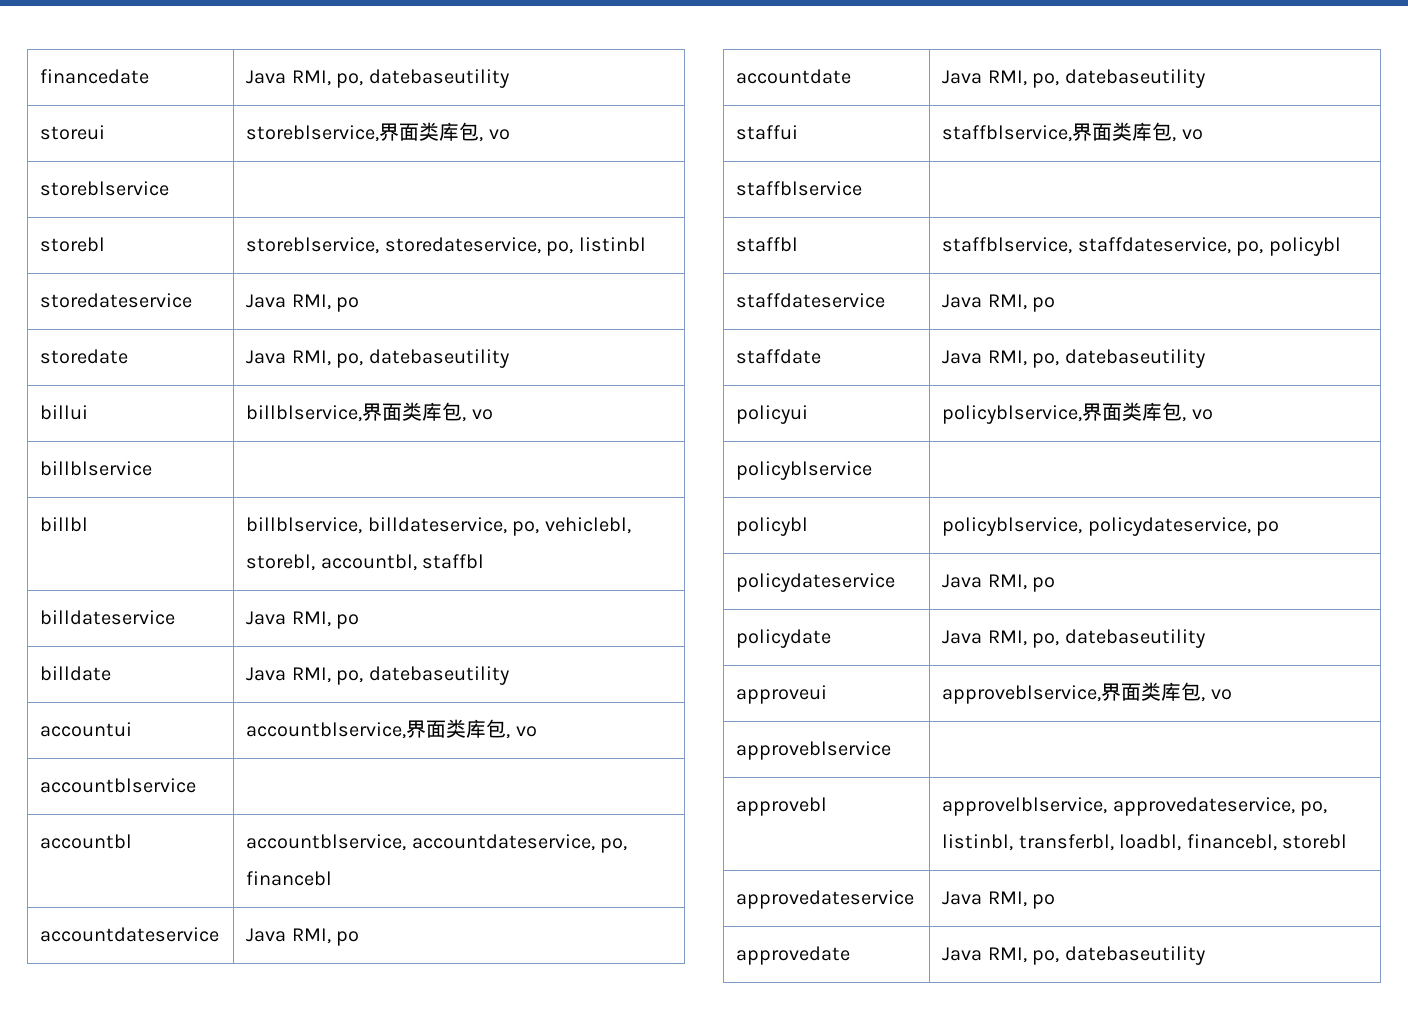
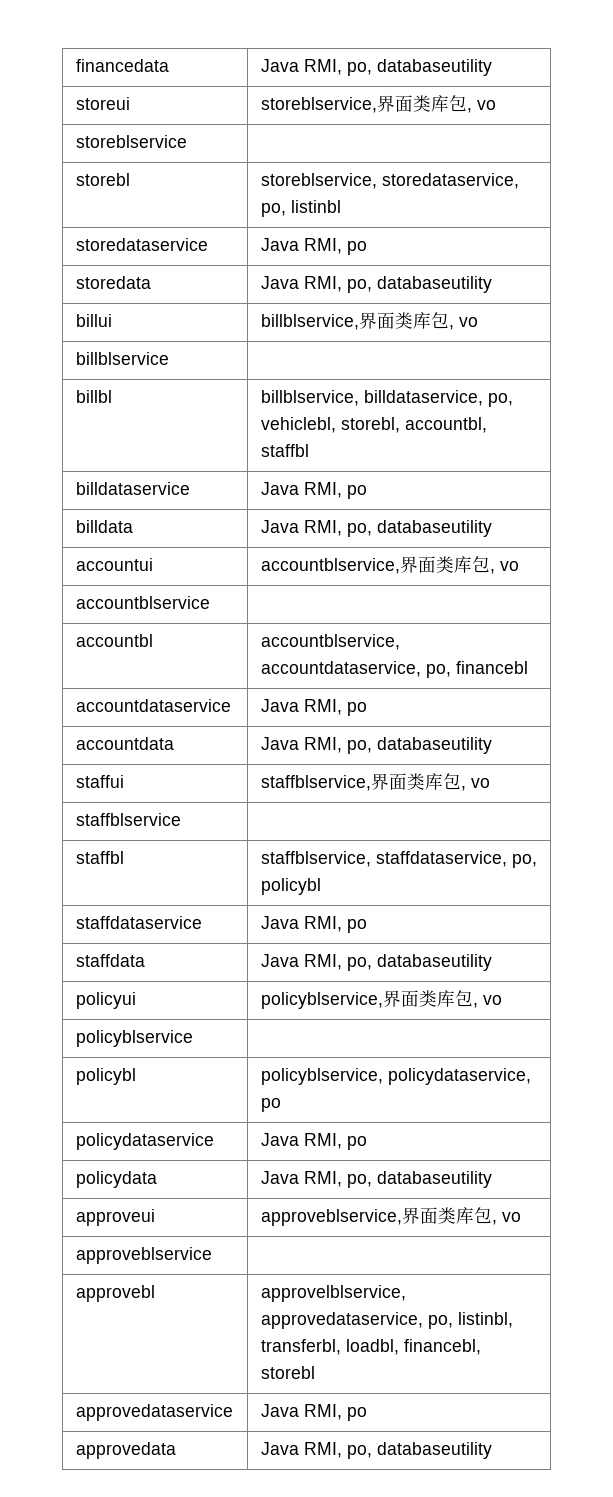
- financedate | Java RMI, po, datebaseutility
+ financedata | Java RMI, po, databaseutility
- storebl | storeblservice, storedateservice, po, listinbl
+ storebl | storeblservice, storedataservice, po, listinbl
- storedateservice | Java RMI, po
- storedate | Java RMI, po, datebaseutility
+ storedataservice | Java RMI, po
+ storedata | Java RMI, po, databaseutility
- billbl | billblservice, billdateservice, po, vehiclebl, storebl, accountbl, staffbl
+ billbl | billblservice, billdataservice, po, vehiclebl, storebl, accountbl, staffbl
- billdateservice | Java RMI, po
- billdate | Java RMI, po, datebaseutility
+ billdataservice | Java RMI, po
+ billdata | Java RMI, po, databaseutility
- accountbl | accountblservice, accountdateservice, po, financebl
+ accountbl | accountblservice, accountdataservice, po, financebl
- accountdateservice | Java RMI, po
- accountdate | Java RMI, po, datebaseutility
+ accountdataservice | Java RMI, po
+ accountdata | Java RMI, po, databaseutility
- staffbl | staffblservice, staffdateservice, po, policybl
+ staffbl | staffblservice, staffdataservice, po, policybl
- staffdateservice | Java RMI, po
- staffdate | Java RMI, po, datebaseutility
+ staffdataservice | Java RMI, po
+ staffdata | Java RMI, po, databaseutility
- policybl | policyblservice, policydateservice, po
- policydateservice | Java RMI, po
- policydate | Java RMI, po, datebaseutility
+ policybl | policyblservice, policydataservice, po
+ policydataservice | Java RMI, po
+ policydata | Java RMI, po, databaseutility
- approvebl | approvelblservice, approvedateservice, po, listinbl, transferbl, loadbl, financebl, storebl
+ approvebl | approvelblservice, approvedataservice, po, listinbl, transferbl, loadbl, financebl, storebl
- approvedateservice | Java RMI, po
- approvedate | Java RMI, po, datebaseutility
+ approvedataservice | Java RMI, po
+ approvedata | Java RMI, po, databaseutility

